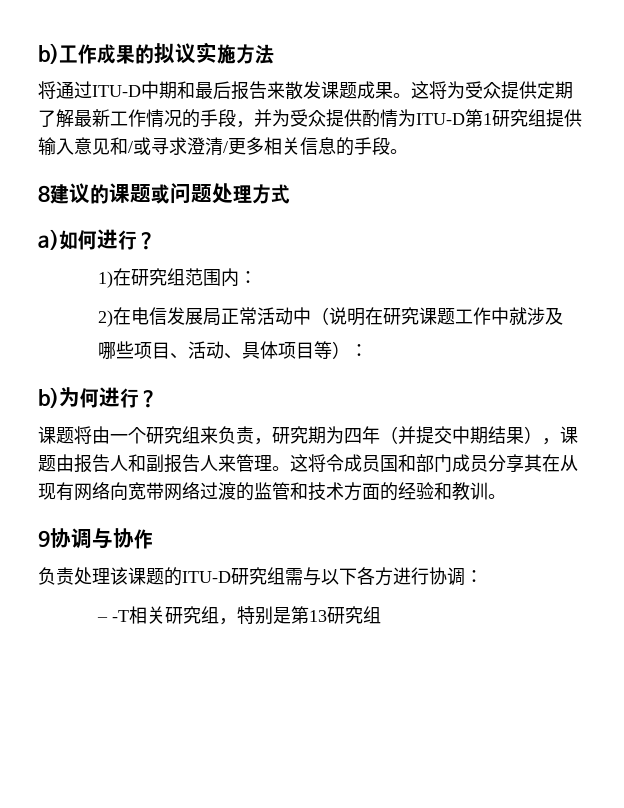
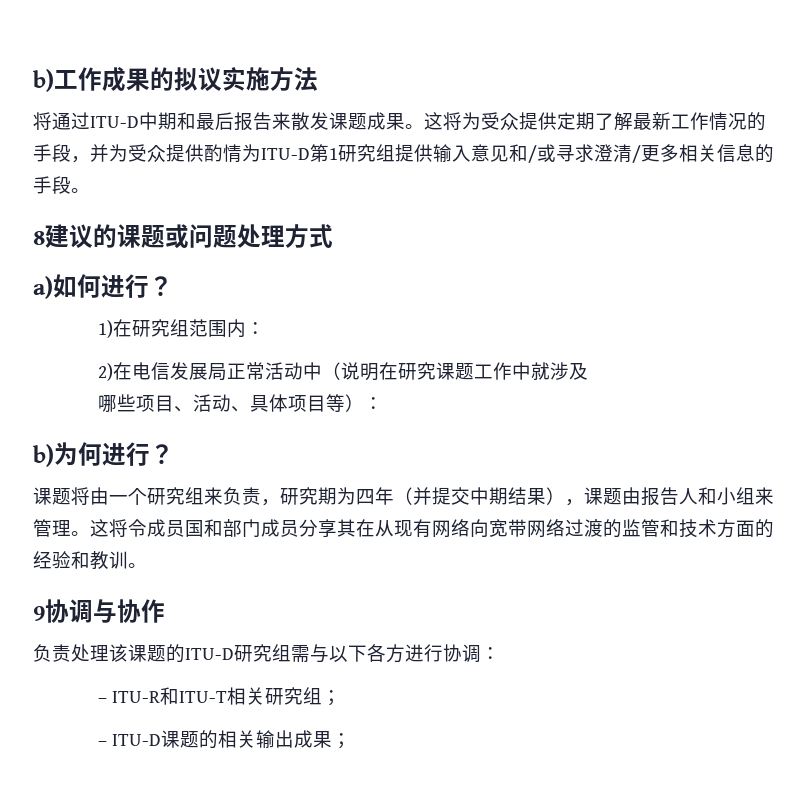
- 课题将由一个研究组来负责，研究期为四年（并提交中期结果），课题由报告人和副报告人来管理。
+ 课题将由一个研究组来负责，研究期为四年（并提交中期结果），课题由报告人和小组来管理。
- – -T相关研究组，特别是第13研究组
+ – ITU-R和ITU-T相关研究组；
+ – ITU-D课题的相关输出成果；

